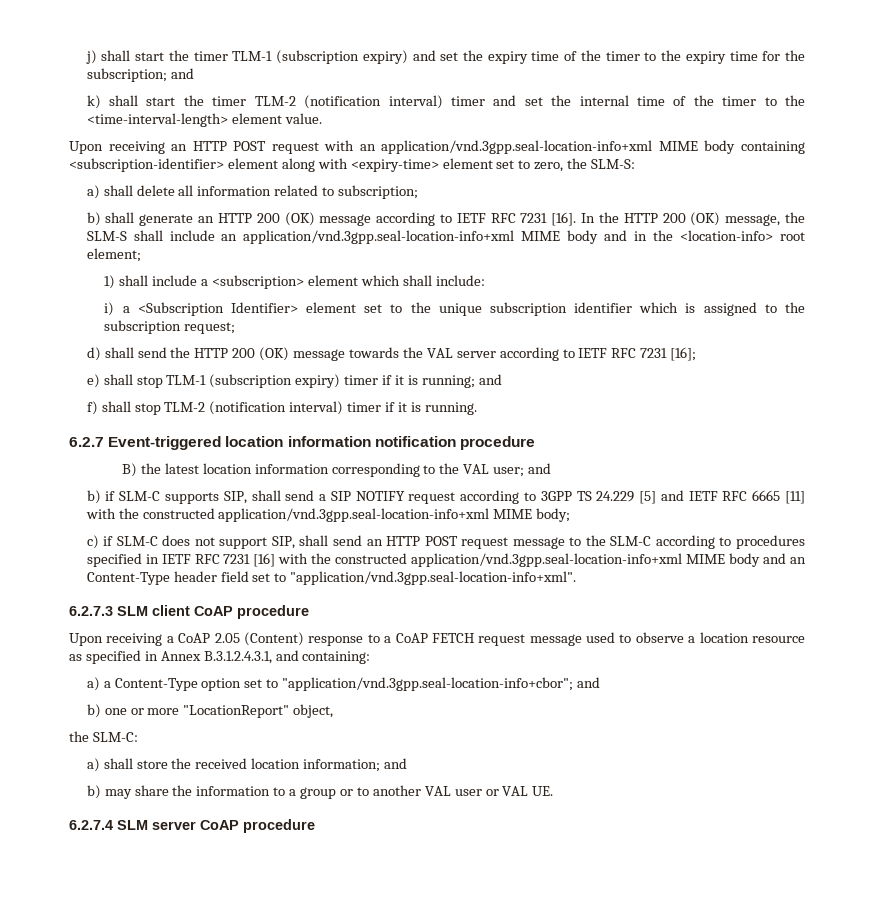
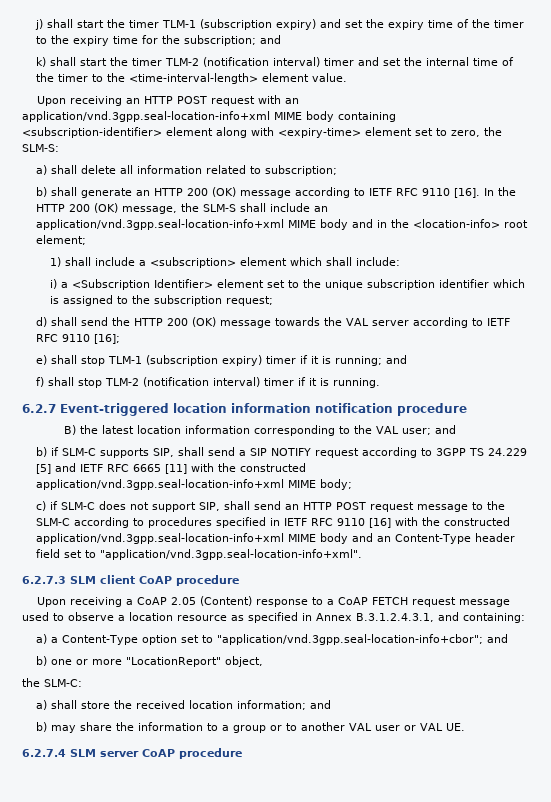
- b) shall generate an HTTP 200 (OK) message according to IETF RFC 7231 [16].
+ b) shall generate an HTTP 200 (OK) message according to IETF RFC 9110 [16].
- d) shall send the HTTP 200 (OK) message towards the VAL server according to IETF RFC 7231 [16];
+ d) shall send the HTTP 200 (OK) message towards the VAL server according to IETF RFC 9110 [16];
- c) if SLM-C does not support SIP, shall send an HTTP POST request message to the SLM-C according to procedures specified in IETF RFC 7231 [16] with the constructed application/vnd.3gpp.seal-location-info+xml MIME body and an Content-Type header field set to "application/vnd.3gpp.seal-location-info+xml".
+ c) if SLM-C does not support SIP, shall send an HTTP POST request message to the SLM-C according to procedures specified in IETF RFC 9110 [16] with the constructed application/vnd.3gpp.seal-location-info+xml MIME body and an Content-Type header field set to "application/vnd.3gpp.seal-location-info+xml".

